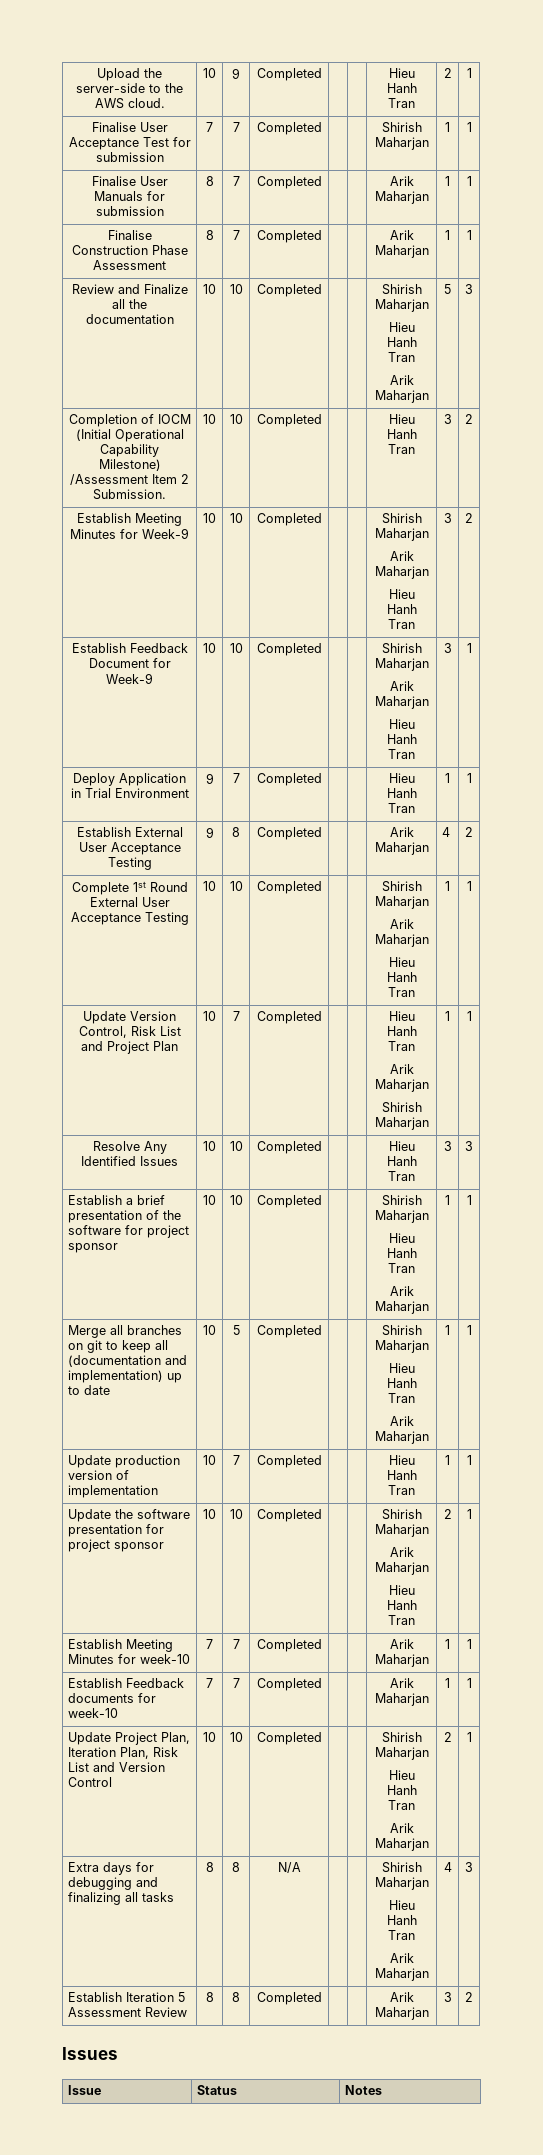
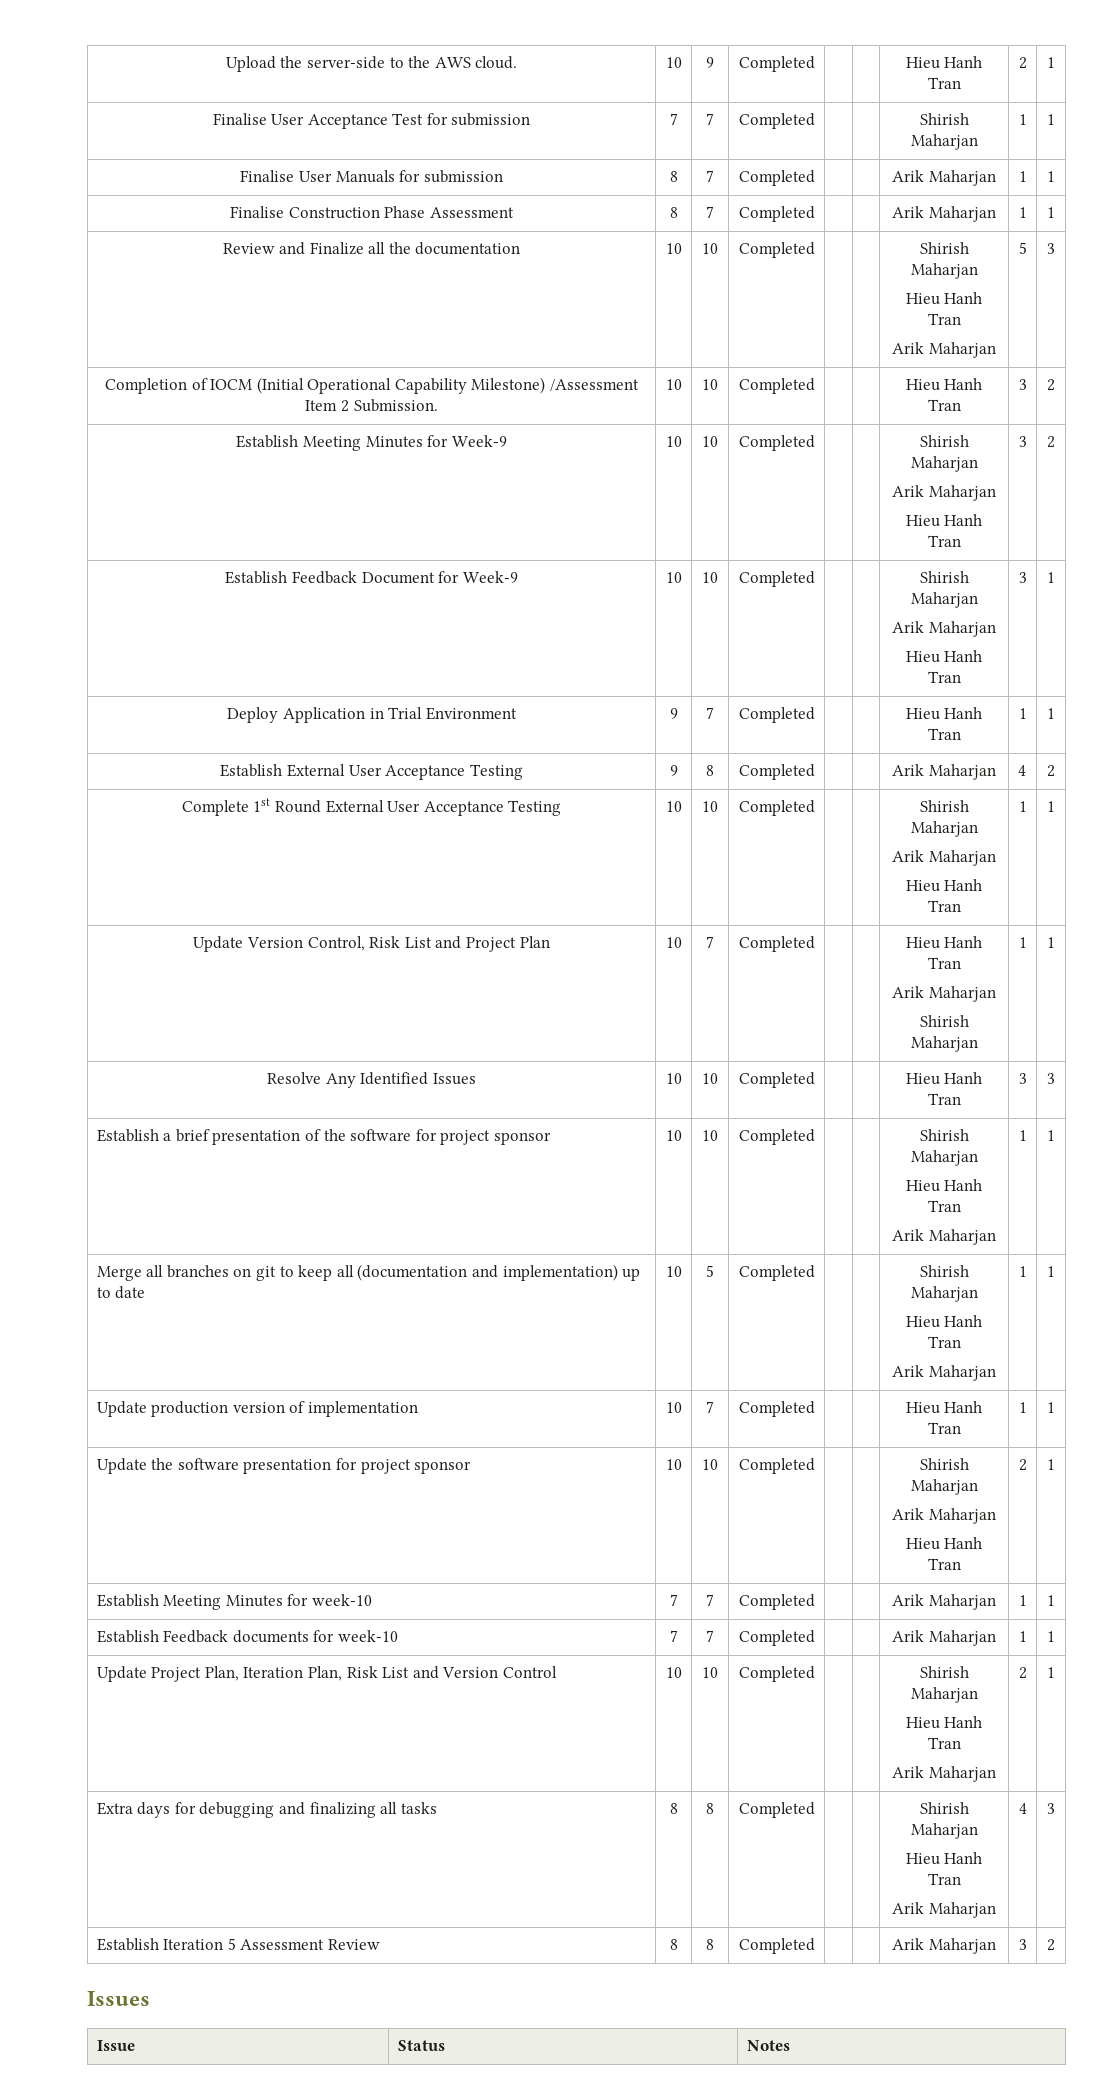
- Extra days for debugging and finalizing all tasks | 8 | 8 | N/A | | | Shirish Maharjan
+ Extra days for debugging and finalizing all tasks | 8 | 8 | Completed | | | Shirish Maharjan

